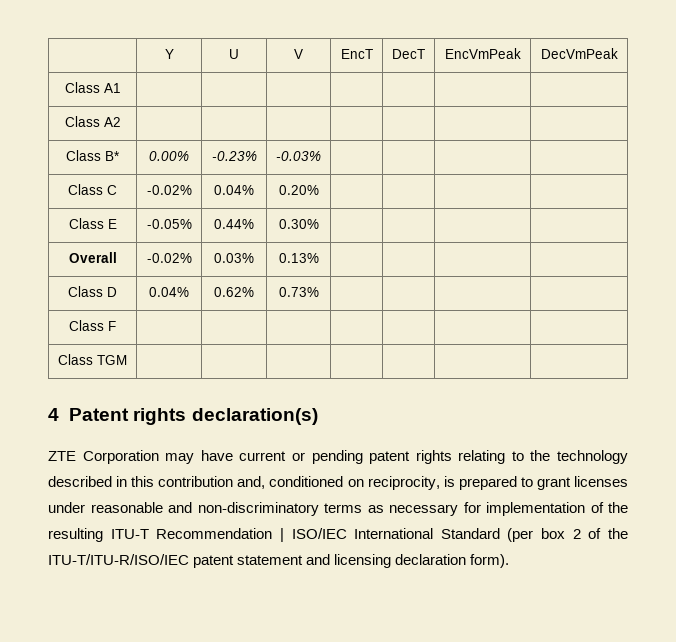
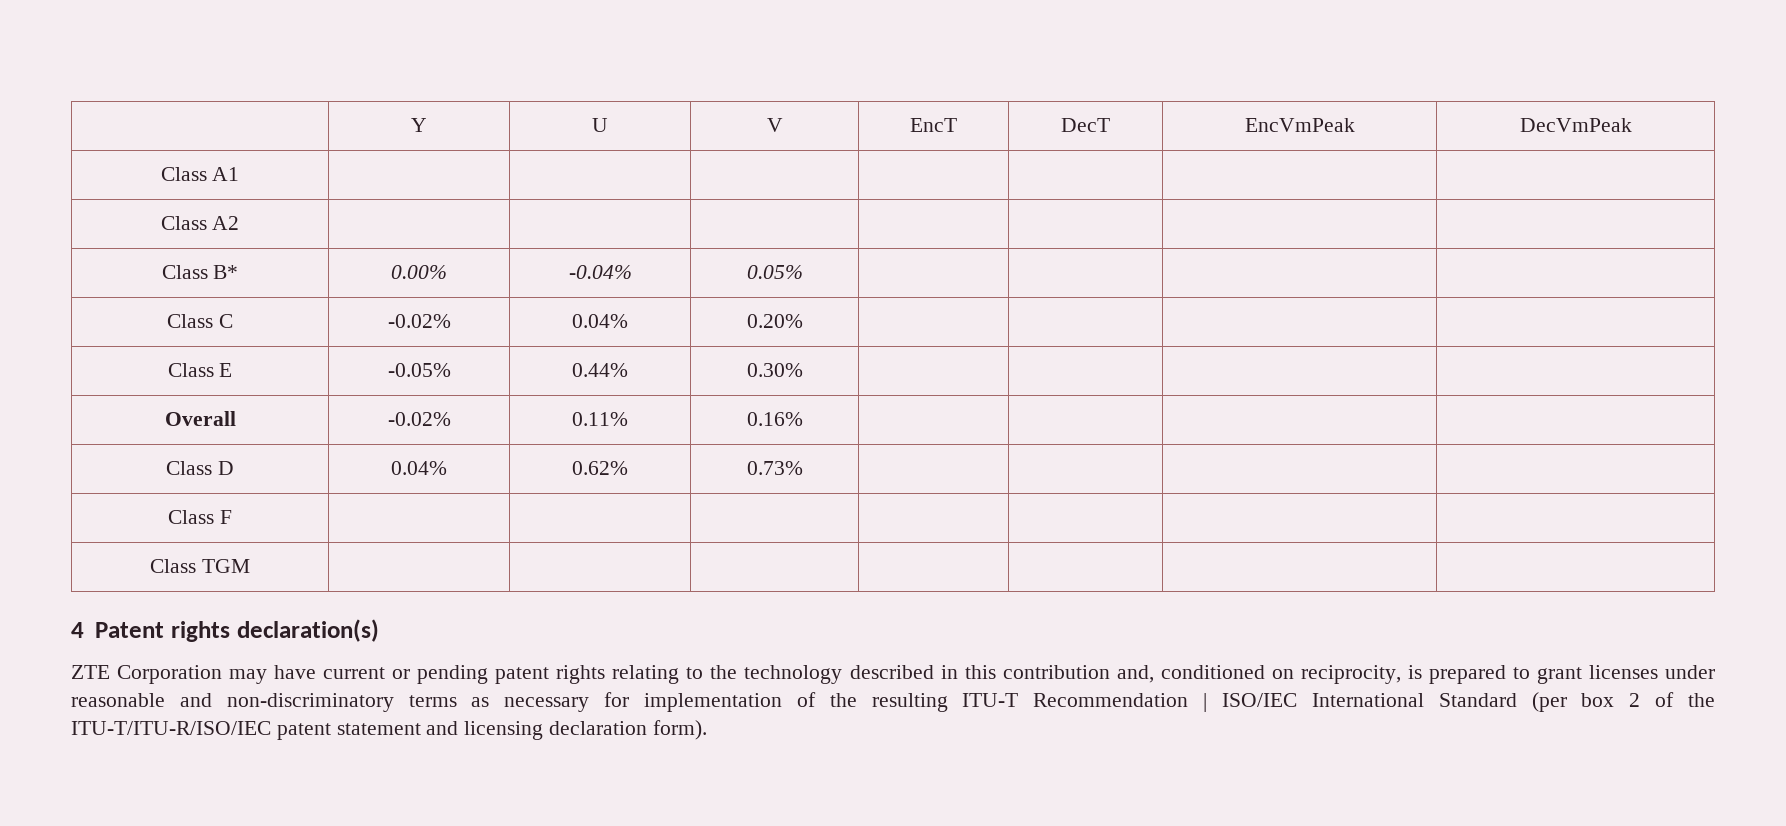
- Class B* | 0.00% | -0.23% | -0.03% | | | |
+ Class B* | 0.00% | -0.04% | 0.05% | | | |
- Overall | -0.02% | 0.03% | 0.13% | | | |
+ Overall | -0.02% | 0.11% | 0.16% | | | |

